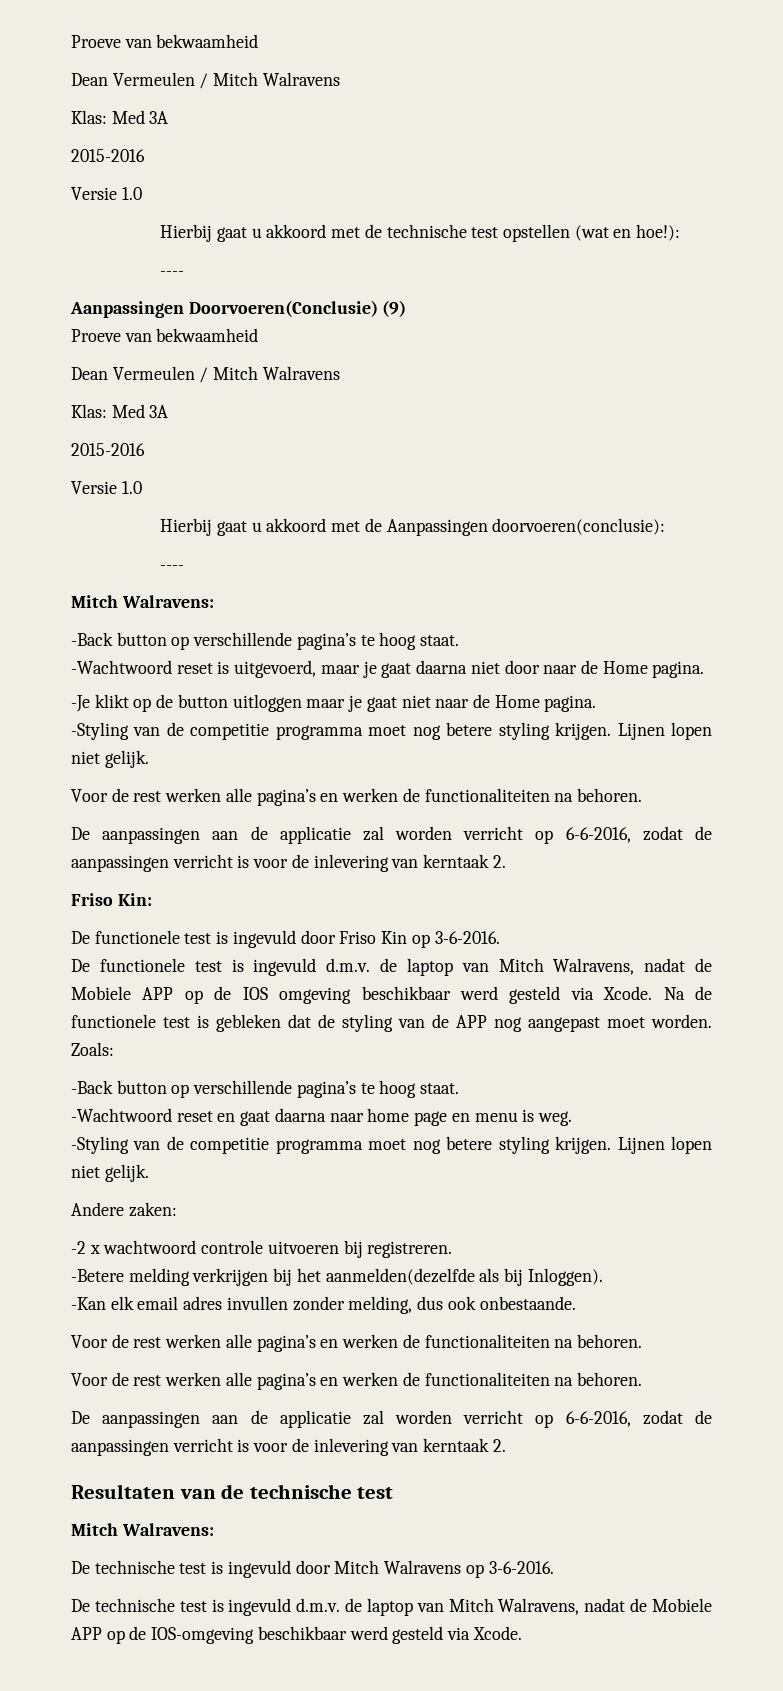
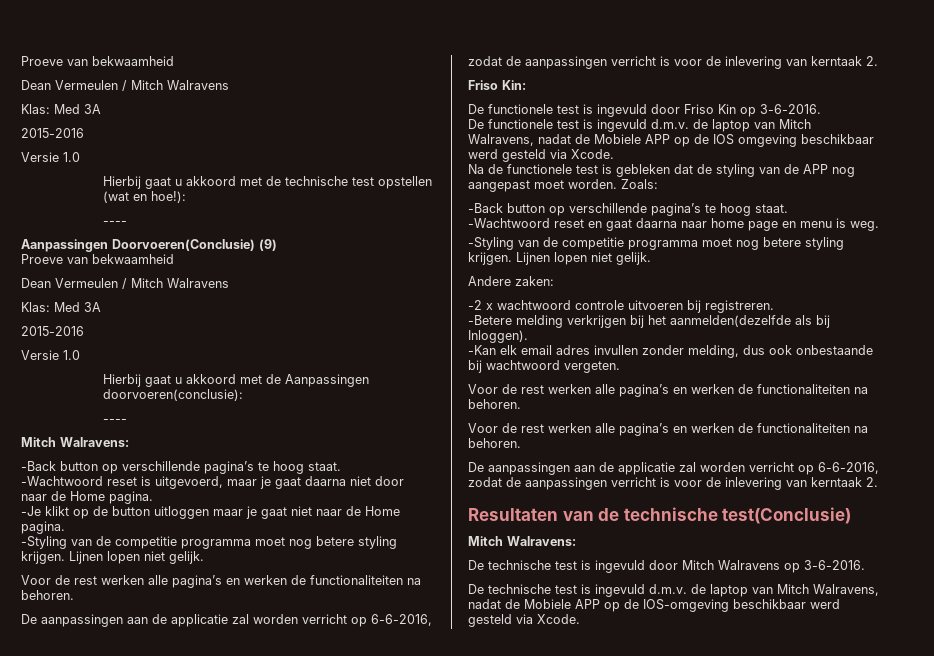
- De functionele test is ingevuld d.m.v. de laptop van Mitch Walravens, nadat de Mobiele APP op de IOS omgeving beschikbaar werd gesteld via Xcode. Na de functionele test is gebleken dat de styling van de APP nog aangepast moet worden.
+ De functionele test is ingevuld d.m.v. de laptop van Mitch Walravens, nadat de Mobiele APP op de IOS omgeving beschikbaar werd gesteld via Xcode.
+ Na de functionele test is gebleken dat de styling van de APP nog aangepast moet worden.
- -Kan elk email adres invullen zonder melding, dus ook onbestaande.
+ -Kan elk email adres invullen zonder melding, dus ook onbestaande bij wachtwoord vergeten.
- Resultaten van de technische test
+ Resultaten van de technische test(Conclusie)

